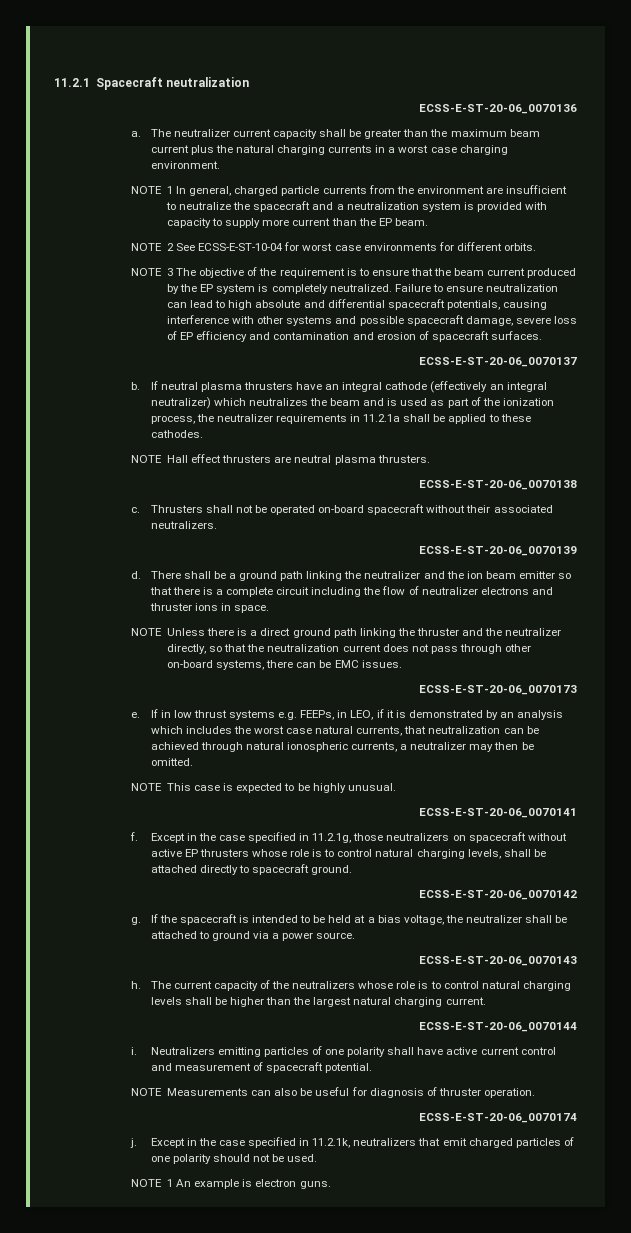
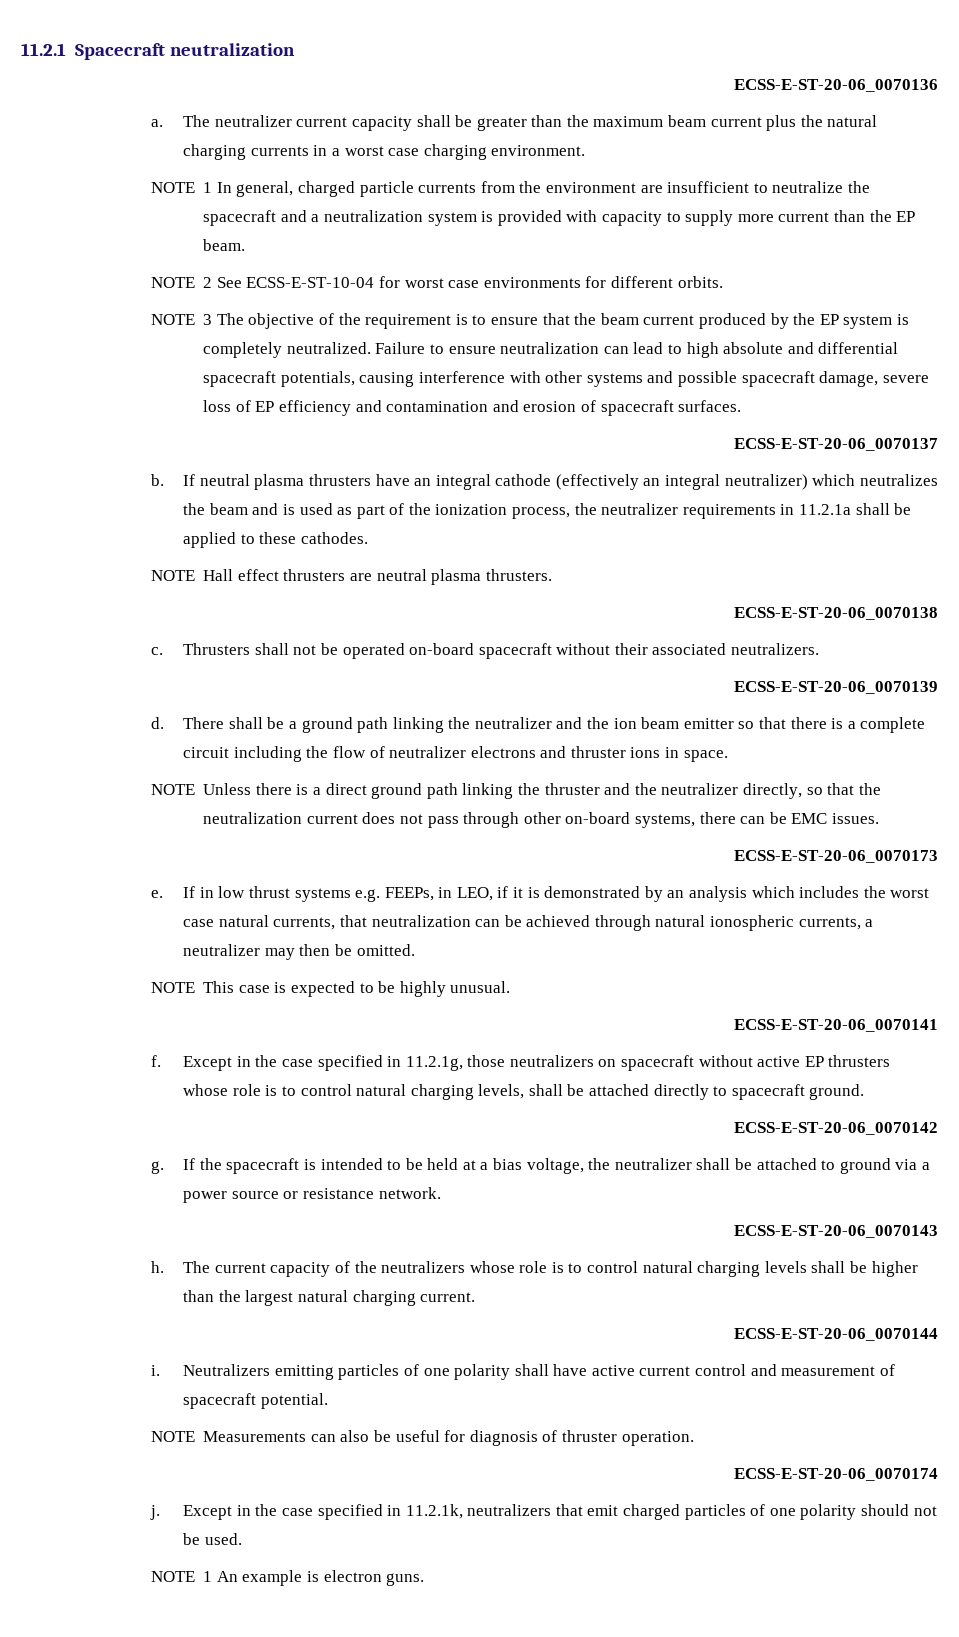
- If the spacecraft is intended to be held at a bias voltage, the neutralizer shall be attached to ground via a power source.
+ If the spacecraft is intended to be held at a bias voltage, the neutralizer shall be attached to ground via a power source or resistance network.

